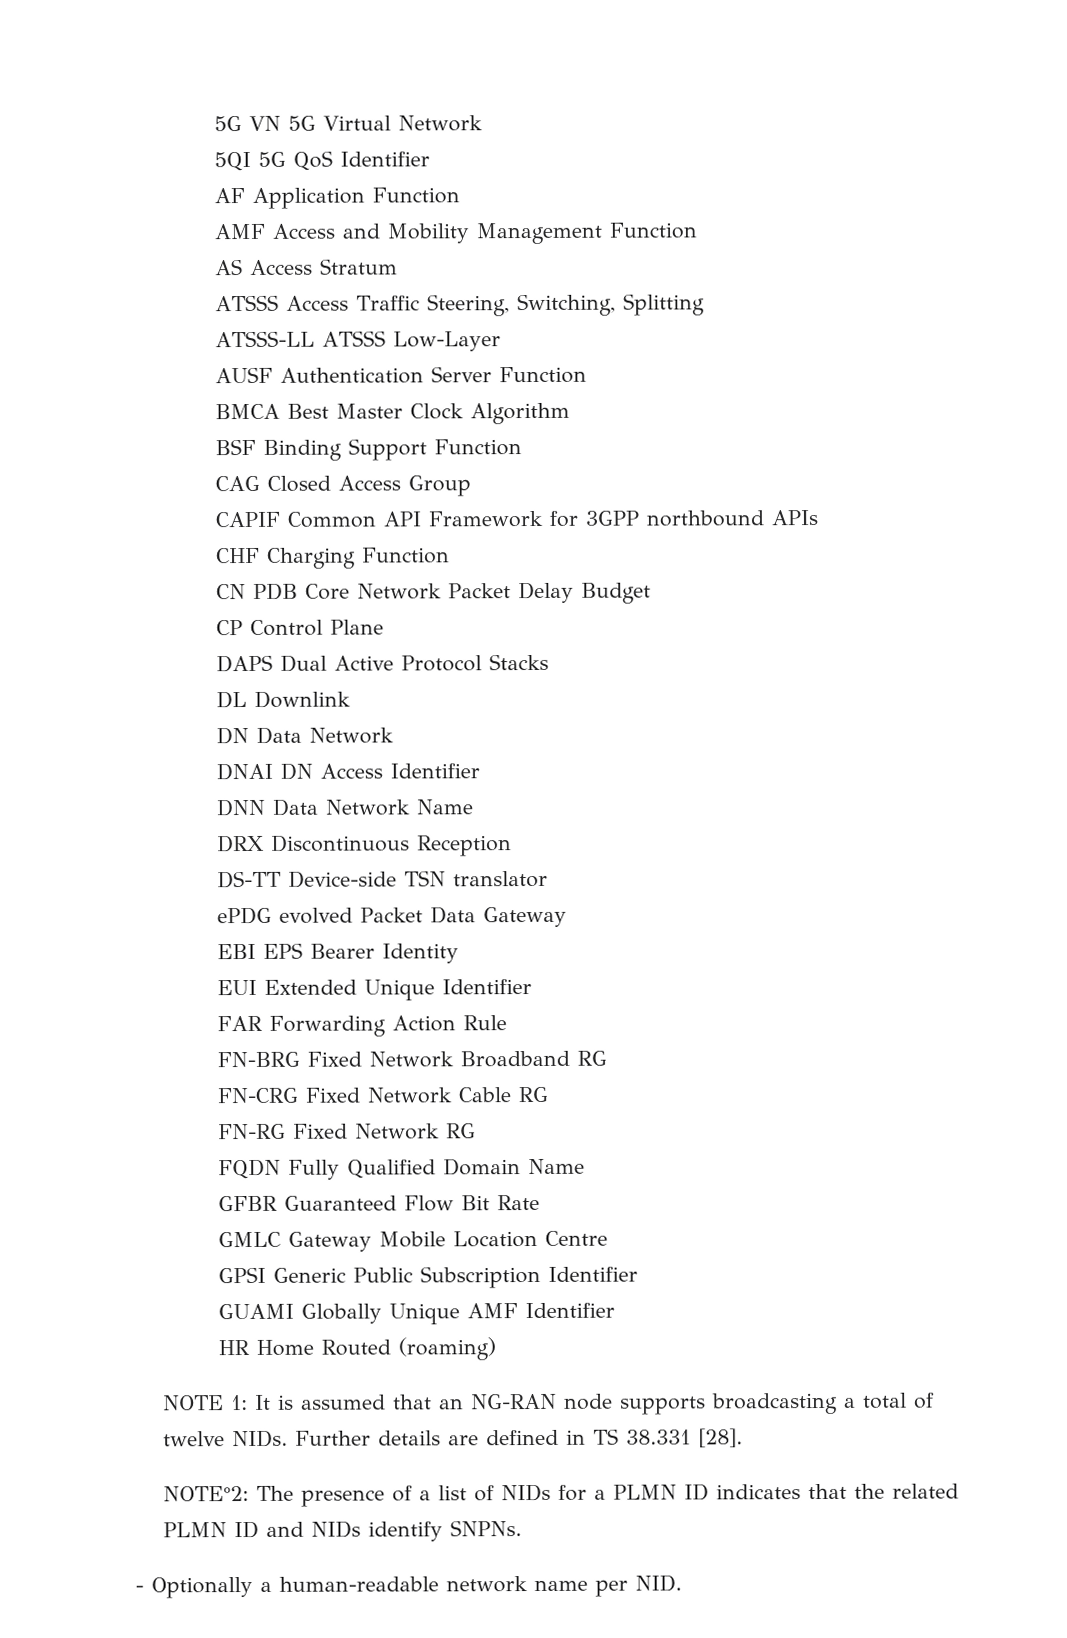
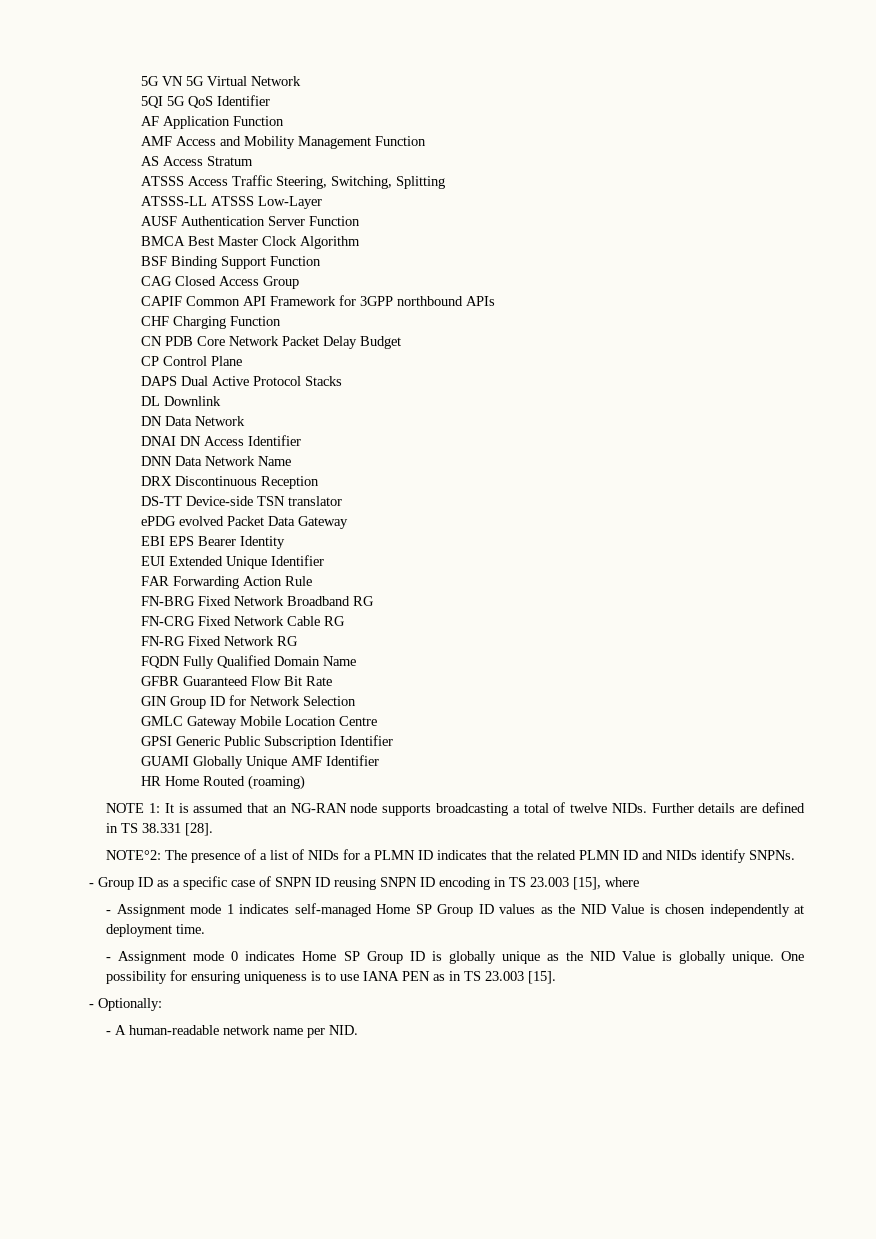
+ GIN Group ID for Network Selection
- - Optionally a human-readable network name per NID.
+ - Group ID as a specific case of SNPN ID reusing SNPN ID encoding in TS 23.003 [15], where
+ - Assignment mode 1 indicates self-managed Home SP Group ID values as the NID Value is chosen independently at deployment time.
+ - Assignment mode 0 indicates Home SP Group ID is globally unique as the NID Value is globally unique. One possibility for ensuring uniqueness is to use IANA PEN as in TS 23.003 [15].
+ - Optionally:
+ - A human-readable network name per NID.

